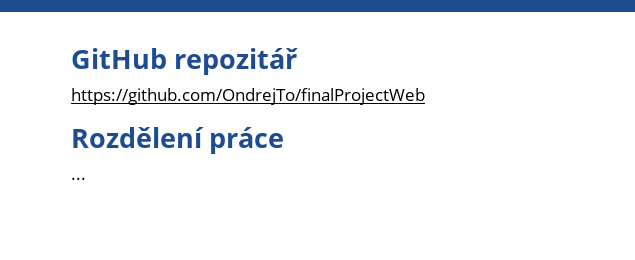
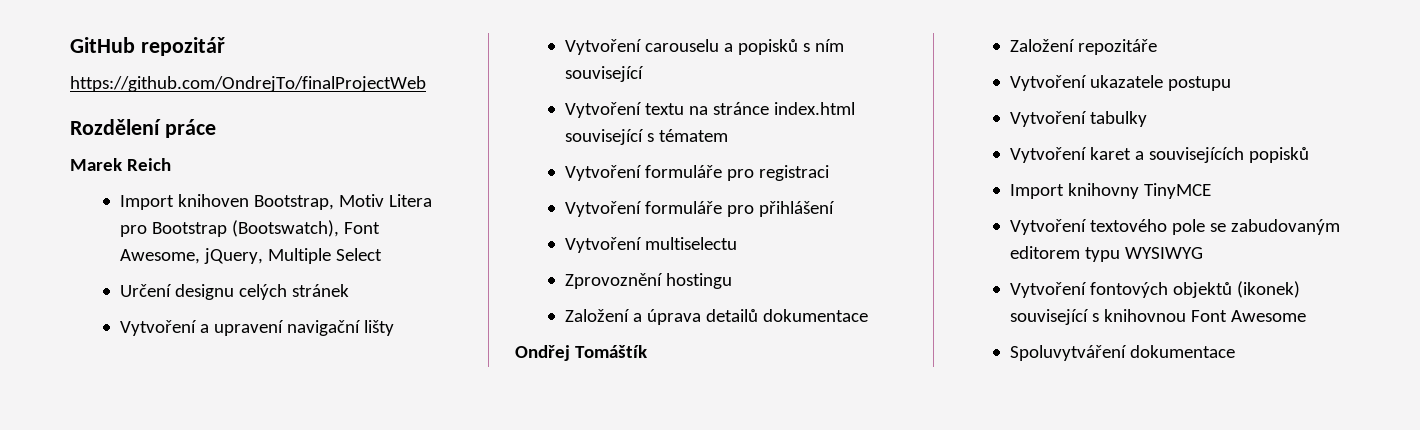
- ...
+ Marek Reich
+ Import knihoven Bootstrap, Motiv Litera pro Bootstrap (Bootswatch), Font Awesome, jQuery, Multiple Select
+ Určení designu celých stránek
+ Vytvoření a upravení navigační lišty
+ Vytvoření carouselu a popisků s ním související
+ Vytvoření textu na stránce index.html související s tématem
+ Vytvoření formuláře pro registraci
+ Vytvoření formuláře pro přihlášení
+ Vytvoření multiselectu
+ Zprovoznění hostingu
+ Založení a úprava detailů dokumentace
+ Ondřej Tomáštík
+ Založení repozitáře
+ Vytvoření ukazatele postupu
+ Vytvoření tabulky
+ Vytvoření karet a souvisejících popisků
+ Import knihovny TinyMCE
+ Vytvoření textového pole se zabudovaným editorem typu WYSIWYG
+ Vytvoření fontových objektů (ikonek) související s knihovnou Font Awesome
+ Spoluvytváření dokumentace

